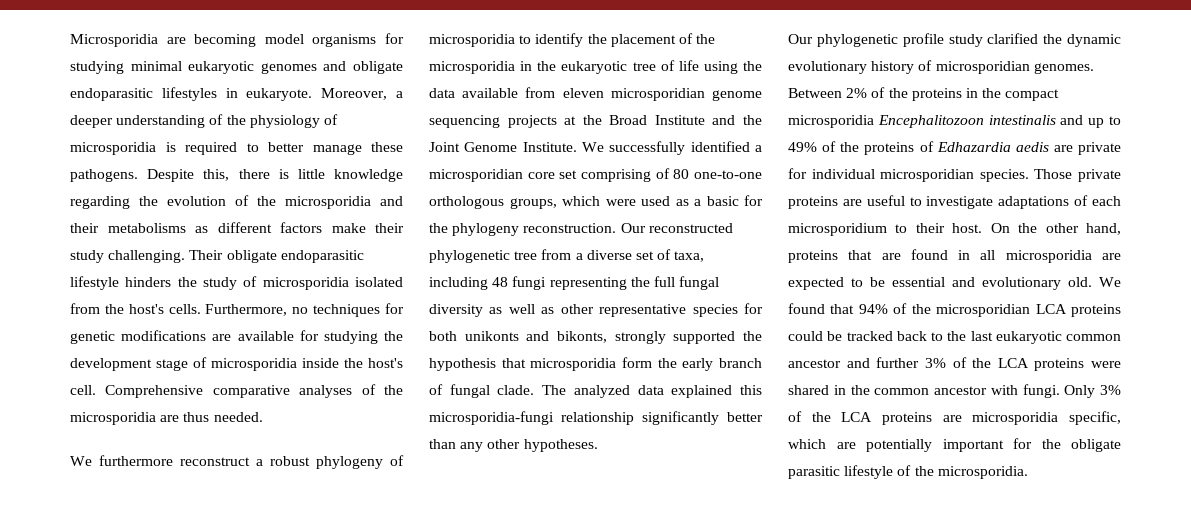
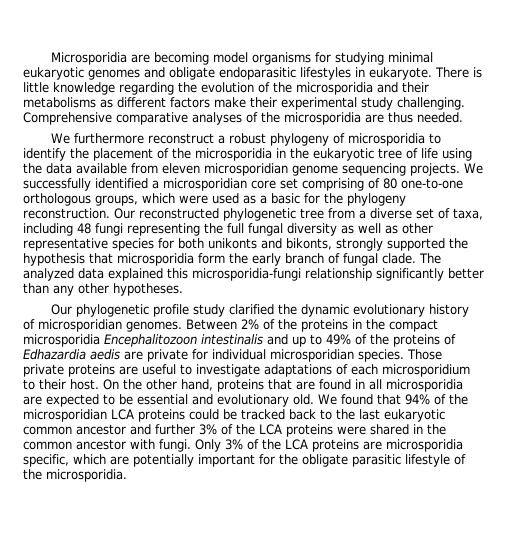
- Moreover, a deeper understanding of the physiology of microsporidia is required to better manage these pathogens. Despite this, there is little knowledge regarding the evolution of the microsporidia and their metabolisms as different factors make their study challenging.
+ There is little knowledge regarding the evolution of the microsporidia and their metabolisms as different factors make their experimental study challenging.
- Their obligate endoparasitic lifestyle hinders the study of microsporidia isolated from the host's cells. Furthermore, no techniques for genetic modifications are available for studying the development stage of microsporidia inside the host's cell.
- We furthermore reconstruct a robust phylogeny of microsporidia to identify the placement of the microsporidia in the eukaryotic tree of life using the data available from eleven microsporidian genome sequencing projects at the Broad Institute and the Joint Genome Institute.
+ We furthermore reconstruct a robust phylogeny of microsporidia to identify the placement of the microsporidia in the eukaryotic tree of life using the data available from eleven microsporidian genome sequencing projects.

